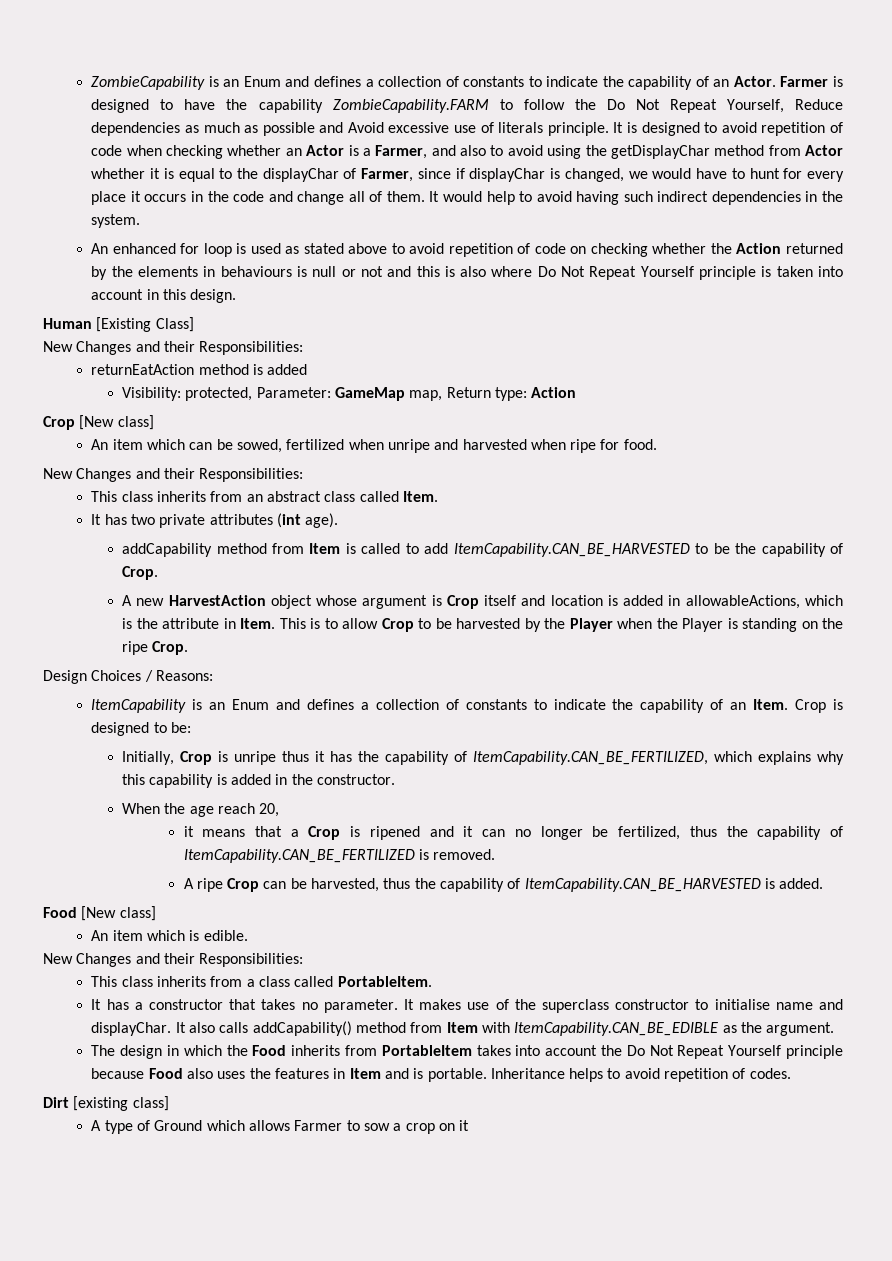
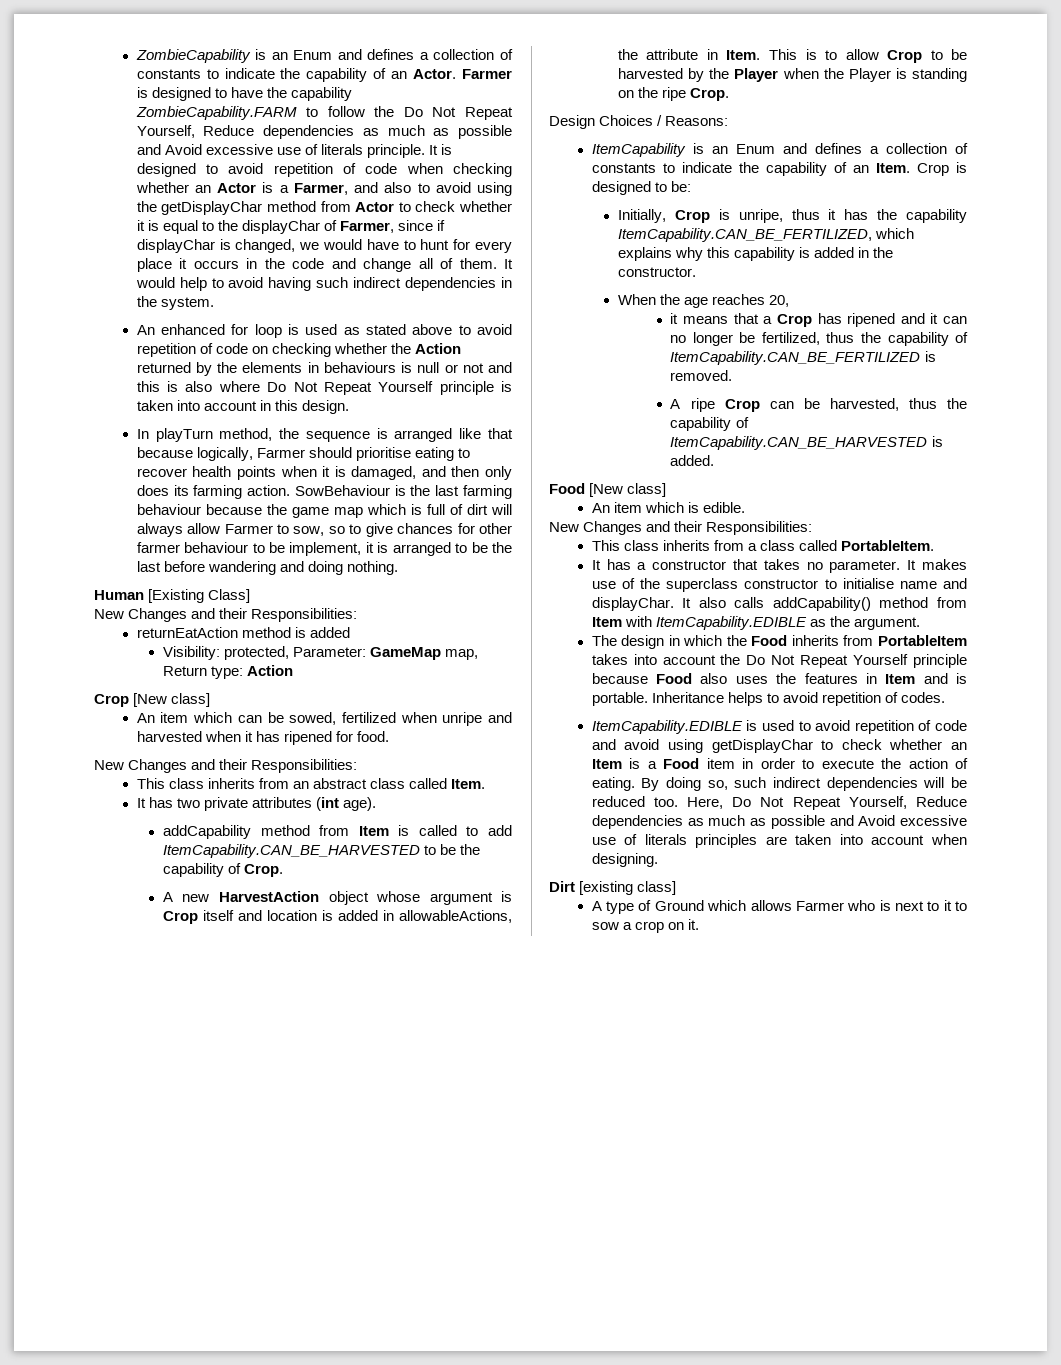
- It is designed to avoid repetition of code when checking whether an Actor is a Farmer, and also to avoid using the getDisplayChar method from Actor whether it is equal to the displayChar of Farmer, since if displayChar is changed, we would have to hunt for every place it occurs in the code and change all of them.
+ It is designed to avoid repetition of code when checking whether an Actor is a Farmer, and also to avoid using the getDisplayChar method from Actor to check whether it is equal to the displayChar of Farmer, since if displayChar is changed, we would have to hunt for every place it occurs in the code and change all of them.
+ In playTurn method, the sequence is arranged like that because logically, Farmer should prioritise eating to recover health points when it is damaged, and then only does its farming action. SowBehaviour is the last farming behaviour because the game map which is full of dirt will always allow Farmer to sow, so to give chances for other farmer behaviour to be implement, it is arranged to be the last before wandering and doing nothing.
- An item which can be sowed, fertilized when unripe and harvested when ripe for food.
+ An item which can be sowed, fertilized when unripe and harvested when it has ripened for food.
- A new HarvestAction object whose argument is Crop itself and location is added in allowableActions, which is the attribute in Item.
+ A new HarvestAction object whose argument is Crop itself and location is added in allowableActions, the attribute in Item.
- Initially, Crop is unripe thus it has the capability of ItemCapability.CAN_BE_FERTILIZED, which explains why this capability is added in the constructor.
+ Initially, Crop is unripe, thus it has the capability ItemCapability.CAN_BE_FERTILIZED, which explains why this capability is added in the constructor.
- When the age reach 20,
+ When the age reaches 20,
- it means that a Crop is ripened and it can no longer be fertilized, thus the capability of ItemCapability.CAN_BE_FERTILIZED is removed.
+ it means that a Crop has ripened and it can no longer be fertilized, thus the capability of ItemCapability.CAN_BE_FERTILIZED is removed.
- It also calls addCapability() method from Item with ItemCapability.CAN_BE_EDIBLE as the argument.
+ It also calls addCapability() method from Item with ItemCapability.EDIBLE as the argument.
+ ItemCapability.EDIBLE is used to avoid repetition of code and avoid using getDisplayChar to check whether an Item is a Food item in order to execute the action of eating. By doing so, such indirect dependencies will be reduced too. Here, Do Not Repeat Yourself, Reduce dependencies as much as possible and Avoid excessive use of literals principles are taken into account when designing.
- A type of Ground which allows Farmer to sow a crop on it
+ A type of Ground which allows Farmer who is next to it to sow a crop on it.

